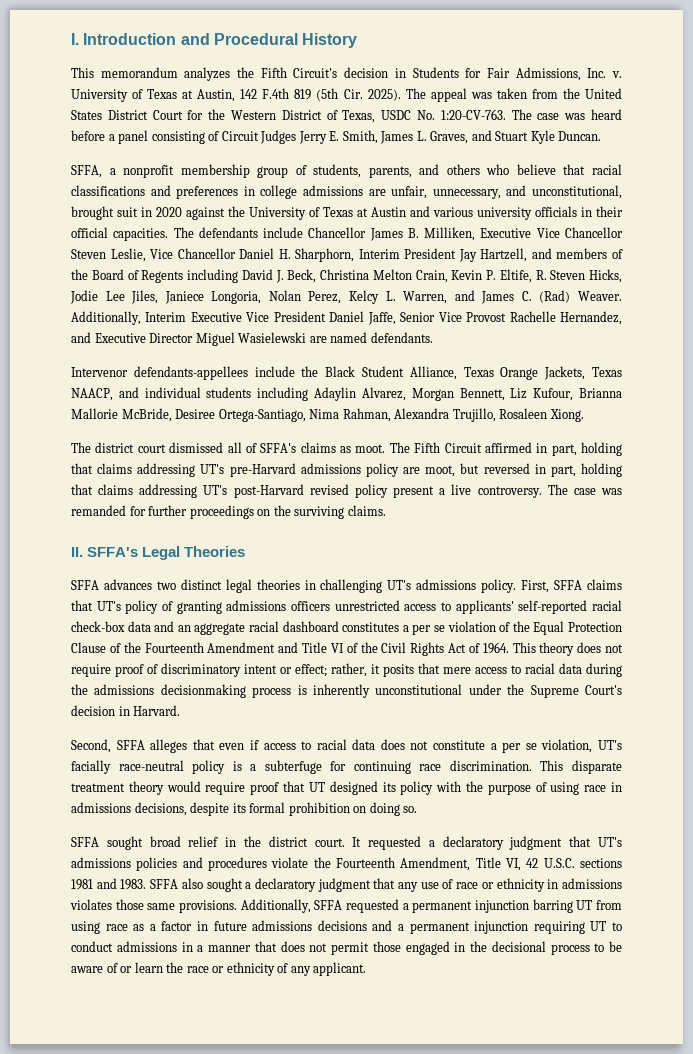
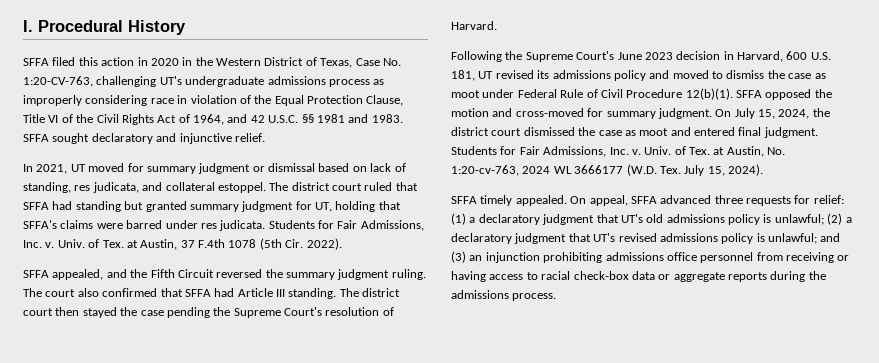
- I. Introduction and Procedural History
+ I. Procedural History
- This memorandum analyzes the Fifth Circuit's decision in Students for Fair Admissions, Inc. v. University of Texas at Austin, 142 F.4th 819 (5th Cir. 2025). The appeal was taken from the United States District Court for the Western District of Texas, USDC No. 1:20-CV-763. The case was heard before a panel consisting of Circuit Judges Jerry E. Smith, James L. Graves, and Stuart Kyle Duncan.
- SFFA, a nonprofit membership group of students, parents, and others who believe that racial classifications and preferences in college admissions are unfair, unnecessary, and unconstitutional, brought suit in 2020 against the University of Texas at Austin and various university officials in their official capacities. The defendants include Chancellor James B. Milliken, Executive Vice Chancellor Steven Leslie, Vice Chancellor Daniel H. Sharphorn, Interim President Jay Hartzell, and members of the Board of Regents including David J. Beck, Christina Melton Crain, Kevin P. Eltife, R. Steven Hicks, Jodie Lee Jiles, Janiece Longoria, Nolan Perez, Kelcy L. Warren, and James C. (Rad) Weaver. Additionally, Interim Executive Vice President Daniel Jaffe, Senior Vice Provost Rachelle Hernandez, and Executive Director Miguel Wasielewski are named defendants.
- Intervenor defendants-appellees include the Black Student Alliance, Texas Orange Jackets, Texas NAACP, and individual students including Adaylin Alvarez, Morgan Bennett, Liz Kufour, Brianna Mallorie McBride, Desiree Ortega-Santiago, Nima Rahman, Alexandra Trujillo, Rosaleen Xiong.
- The district court dismissed all of SFFA's claims as moot. The Fifth Circuit affirmed in part, holding that claims addressing UT's pre-Harvard admissions policy are moot, but reversed in part, holding that claims addressing UT's post-Harvard revised policy present a live controversy. The case was remanded for further proceedings on the surviving claims.
- II. SFFA's Legal Theories
- SFFA advances two distinct legal theories in challenging UT's admissions policy. First, SFFA claims that UT's policy of granting admissions officers unrestricted access to applicants' self-reported racial check-box data and an aggregate racial dashboard constitutes a per se violation of the Equal Protection Clause of the Fourteenth Amendment and Title VI of the Civil Rights Act of 1964. This theory does not require proof of discriminatory intent or effect; rather, it posits that mere access to racial data during the admissions decisionmaking process is inherently unconstitutional under the Supreme Court's decision in Harvard.
- Second, SFFA alleges that even if access to racial data does not constitute a per se violation, UT's facially race-neutral policy is a subterfuge for continuing race discrimination. This disparate treatment theory would require proof that UT designed its policy with the purpose of using race in admissions decisions, despite its formal prohibition on doing so.
- SFFA sought broad relief in the district court. It requested a declaratory judgment that UT's admissions policies and procedures violate the Fourteenth Amendment, Title VI, 42 U.S.C. sections 1981 and 1983. SFFA also sought a declaratory judgment that any use of race or ethnicity in admissions violates those same provisions. Additionally, SFFA requested a permanent injunction barring UT from using race as a factor in future admissions decisions and a permanent injunction requiring UT to conduct admissions in a manner that does not permit those engaged in the decisional process to be aware of or learn the race or ethnicity of any applicant.
+ SFFA filed this action in 2020 in the Western District of Texas, Case No. 1:20-CV-763, challenging UT's undergraduate admissions process as improperly considering race in violation of the Equal Protection Clause, Title VI of the Civil Rights Act of 1964, and 42 U.S.C. §§ 1981 and 1983. SFFA sought declaratory and injunctive relief.
+ In 2021, UT moved for summary judgment or dismissal based on lack of standing, res judicata, and collateral estoppel. The district court ruled that SFFA had standing but granted summary judgment for UT, holding that SFFA's claims were barred under res judicata. Students for Fair Admissions, Inc. v. Univ. of Tex. at Austin, 37 F.4th 1078 (5th Cir. 2022).
+ SFFA appealed, and the Fifth Circuit reversed the summary judgment ruling. The court also confirmed that SFFA had Article III standing. The district court then stayed the case pending the Supreme Court's resolution of Harvard.
+ Following the Supreme Court's June 2023 decision in Harvard, 600 U.S. 181, UT revised its admissions policy and moved to dismiss the case as moot under Federal Rule of Civil Procedure 12(b)(1). SFFA opposed the motion and cross-moved for summary judgment. On July 15, 2024, the district court dismissed the case as moot and entered final judgment. Students for Fair Admissions, Inc. v. Univ. of Tex. at Austin, No. 1:20-cv-763, 2024 WL 3666177 (W.D. Tex. July 15, 2024).
+ SFFA timely appealed. On appeal, SFFA advanced three requests for relief: (1) a declaratory judgment that UT's old admissions policy is unlawful; (2) a declaratory judgment that UT's revised admissions policy is unlawful; and (3) an injunction prohibiting admissions office personnel from receiving or having access to racial check-box data or aggregate reports during the admissions process.

